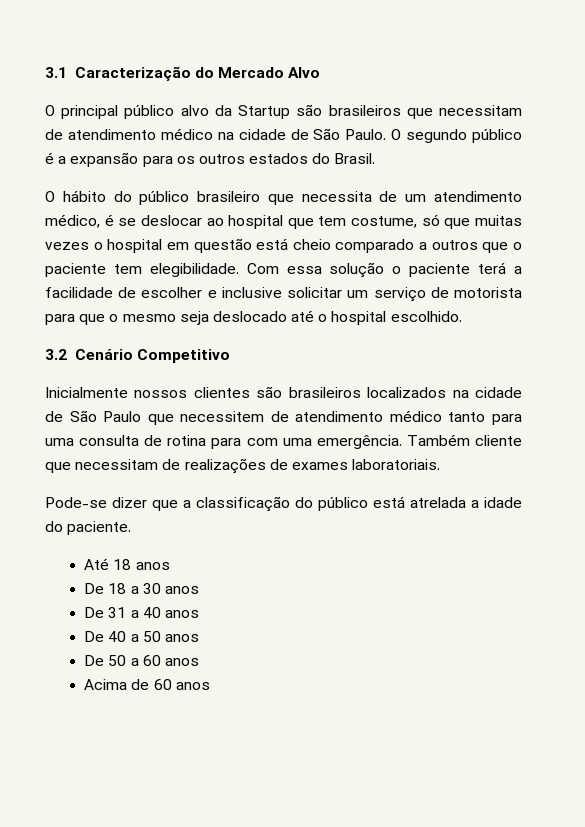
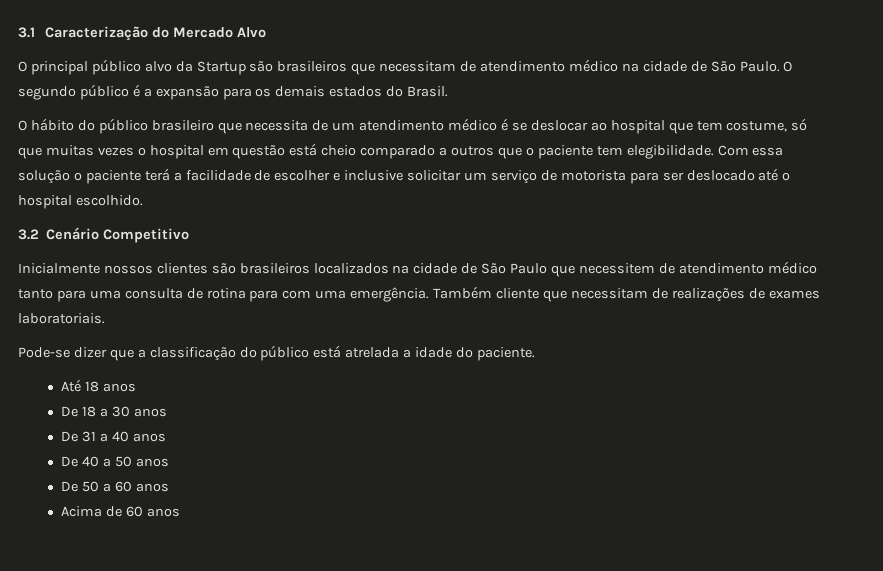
- O segundo público é a expansão para os outros estados do Brasil.
+ O segundo público é a expansão para os demais estados do Brasil.
- O hábito do público brasileiro que necessita de um atendimento médico, é se deslocar ao hospital que tem costume, só que muitas vezes o hospital em questão está cheio comparado a outros que o paciente tem elegibilidade.
+ O hábito do público brasileiro que necessita de um atendimento médico é se deslocar ao hospital que tem costume, só que muitas vezes o hospital em questão está cheio comparado a outros que o paciente tem elegibilidade.
- Com essa solução o paciente terá a facilidade de escolher e inclusive solicitar um serviço de motorista para que o mesmo seja deslocado até o hospital escolhido.
+ Com essa solução o paciente terá a facilidade de escolher e inclusive solicitar um serviço de motorista para ser deslocado até o hospital escolhido.

